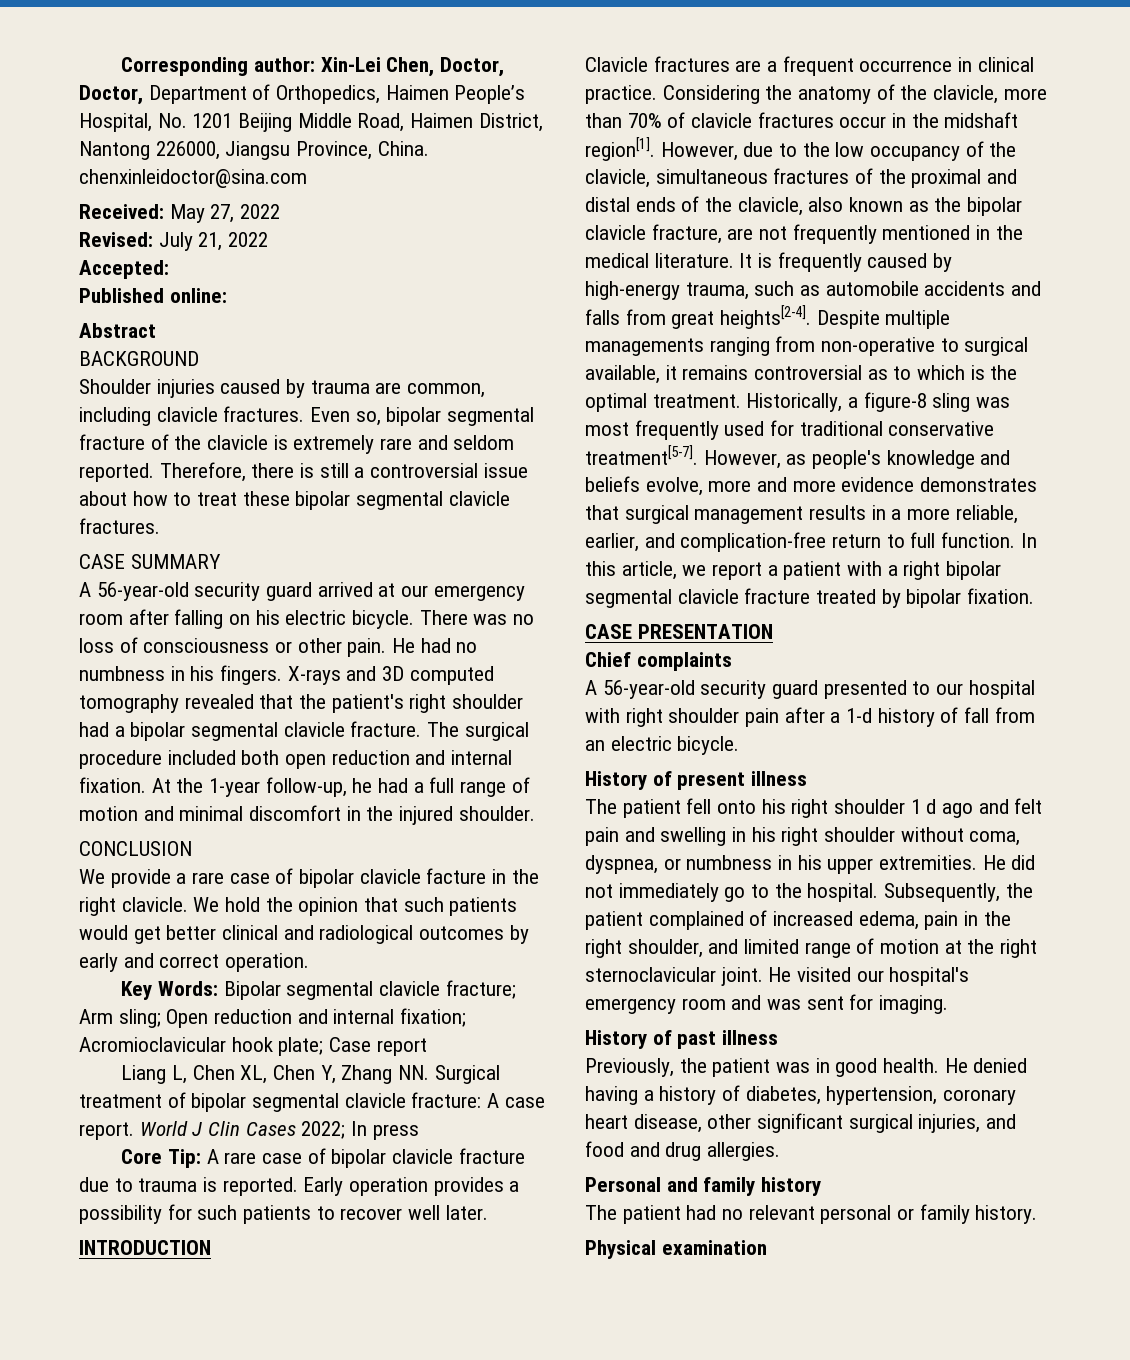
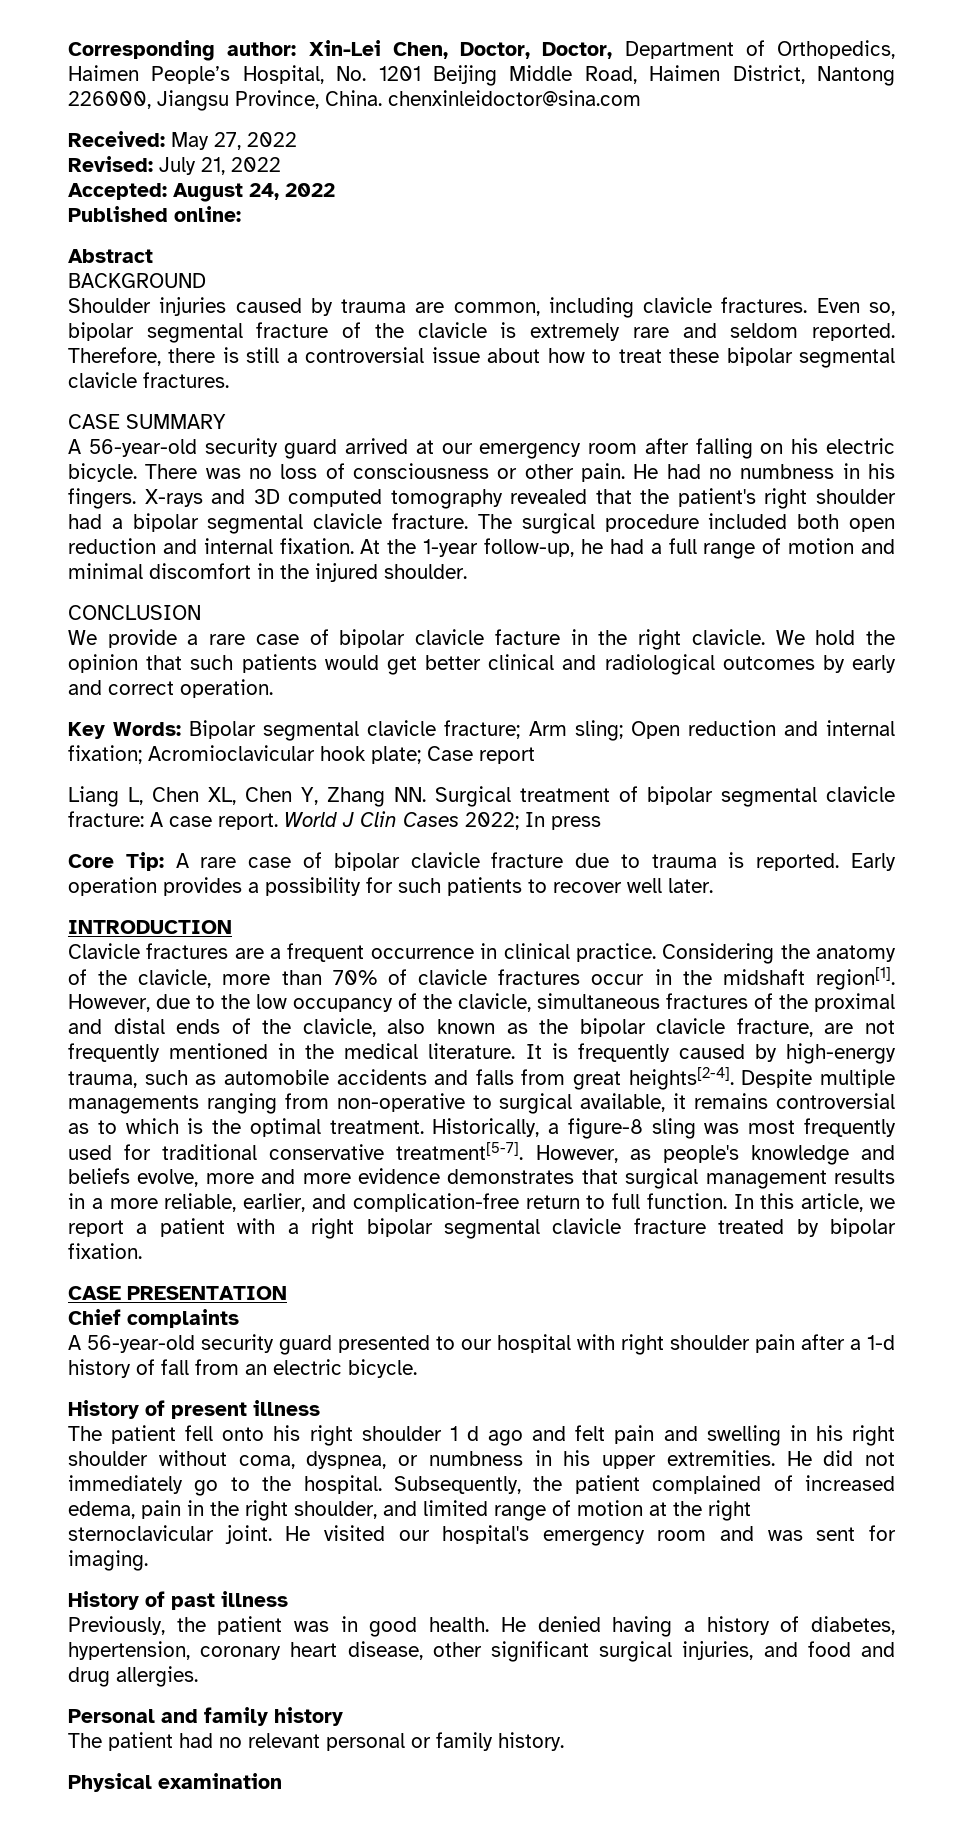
- Accepted:
+ Accepted: August 24, 2022

